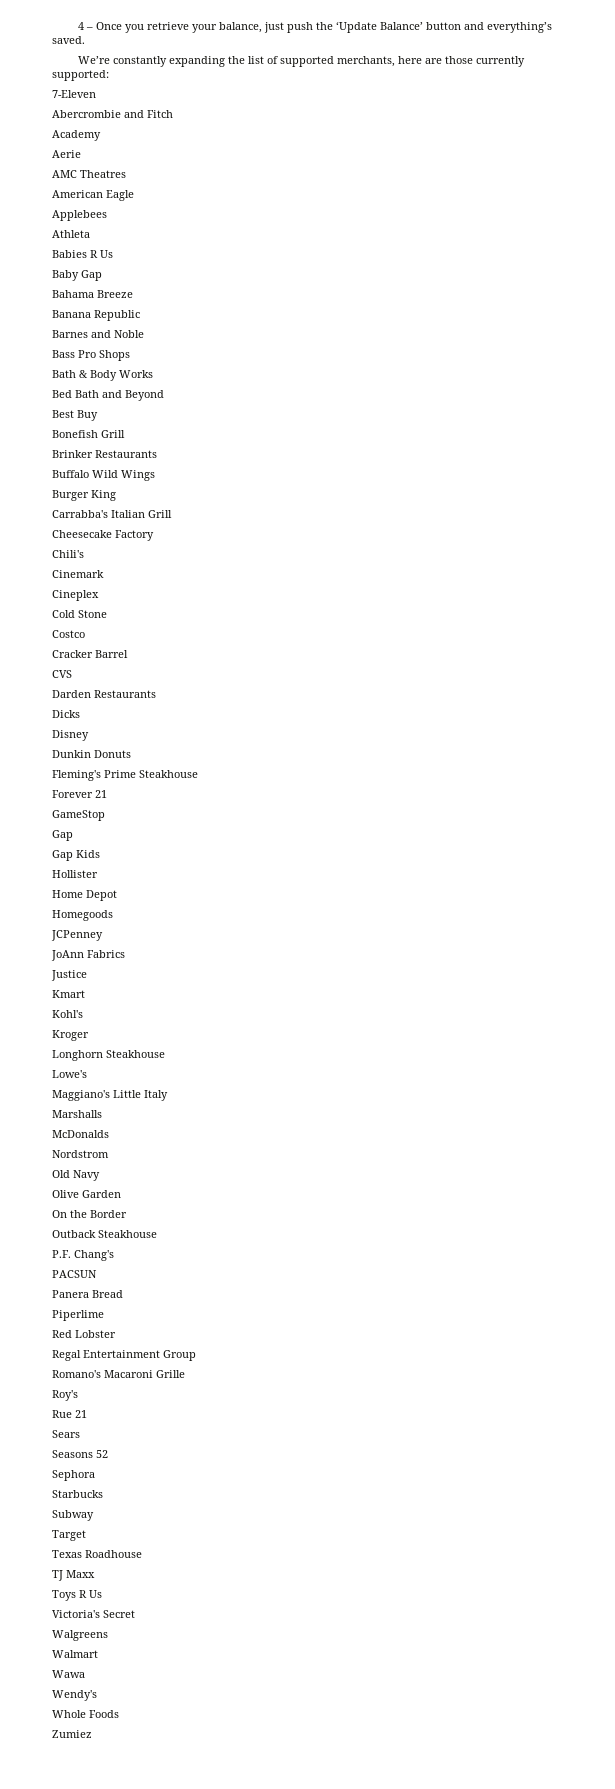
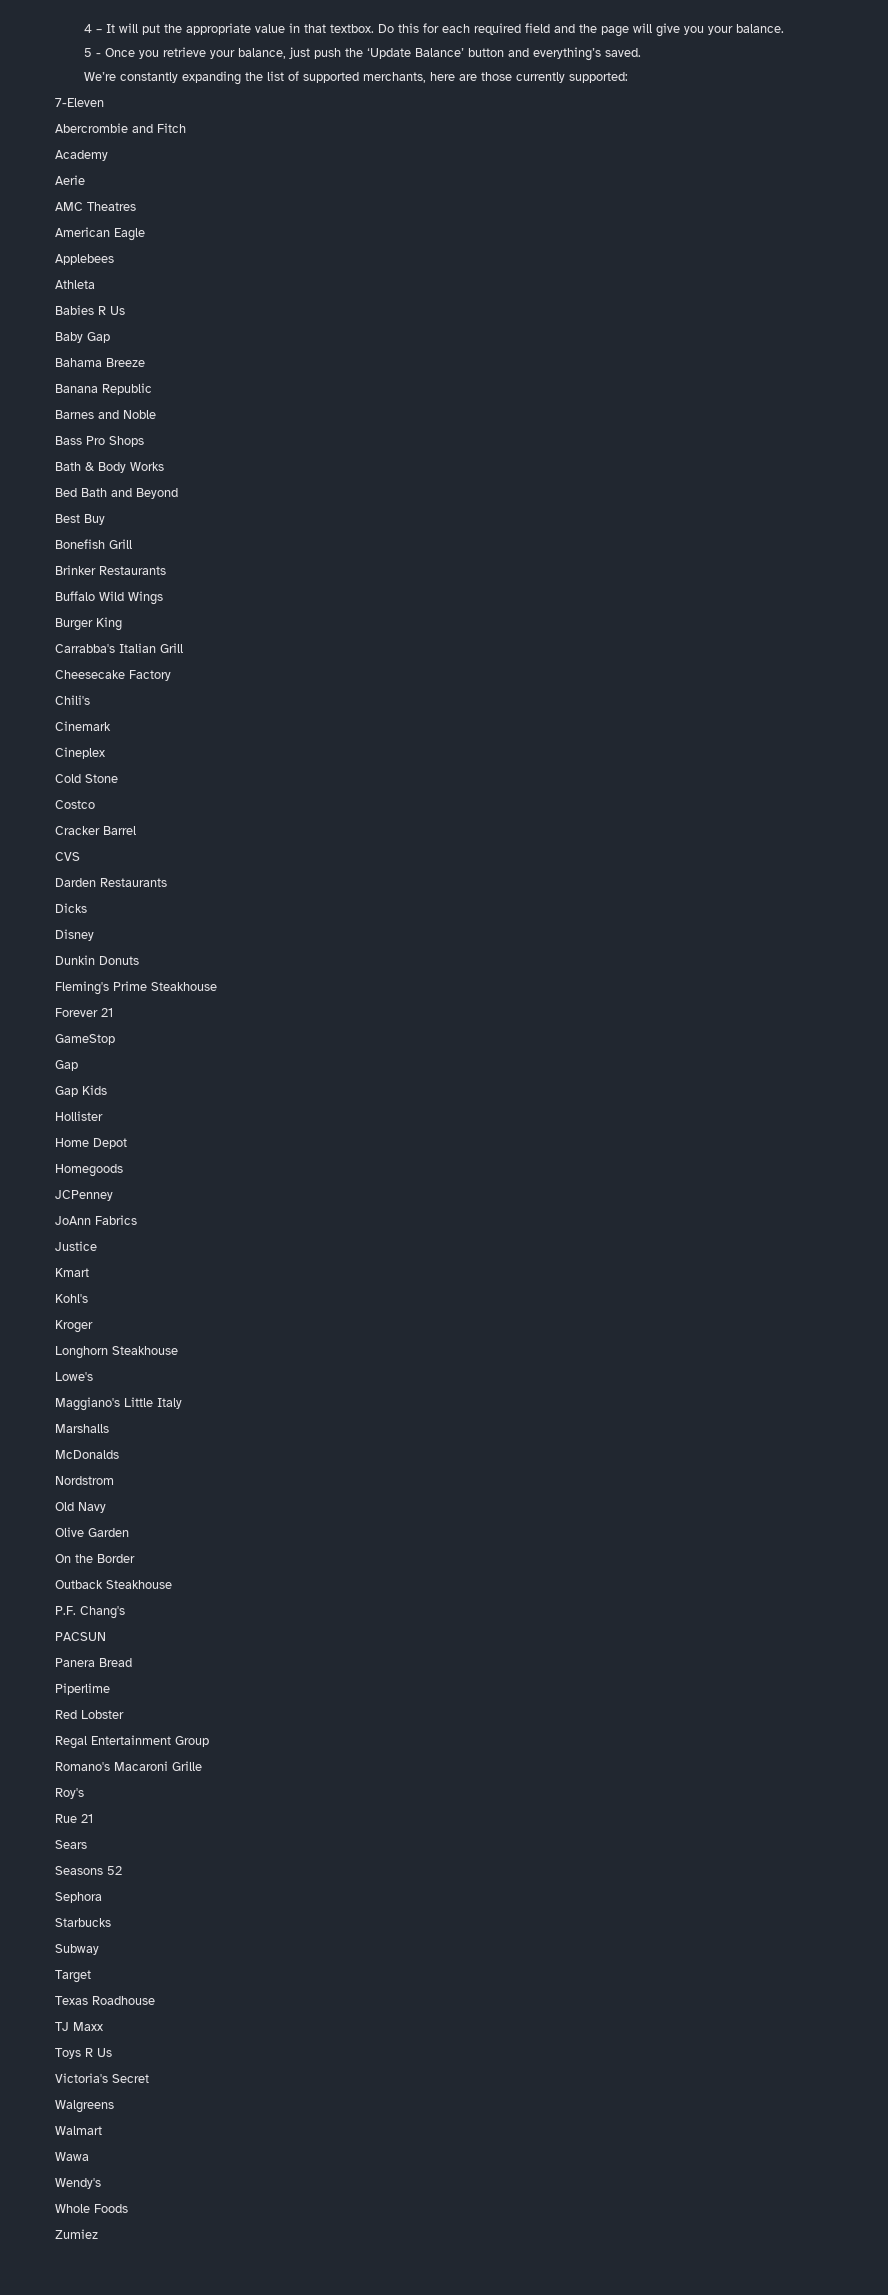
- 4 – Once you retrieve your balance, just push the ‘Update Balance’ button and everything’s saved.
+ 4 – It will put the appropriate value in that textbox. Do this for each required field and the page will give you your balance.
+ 5 - Once you retrieve your balance, just push the ‘Update Balance’ button and everything’s saved.

